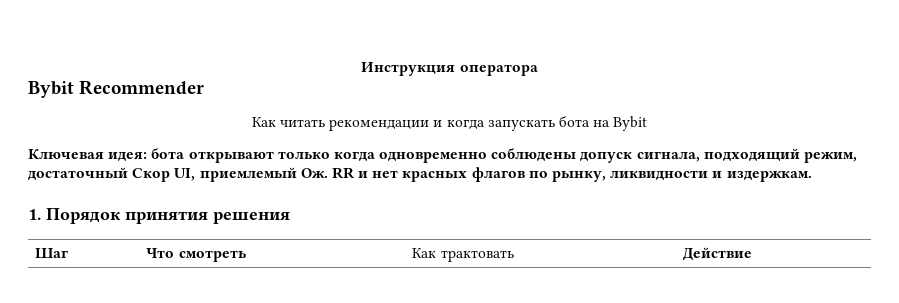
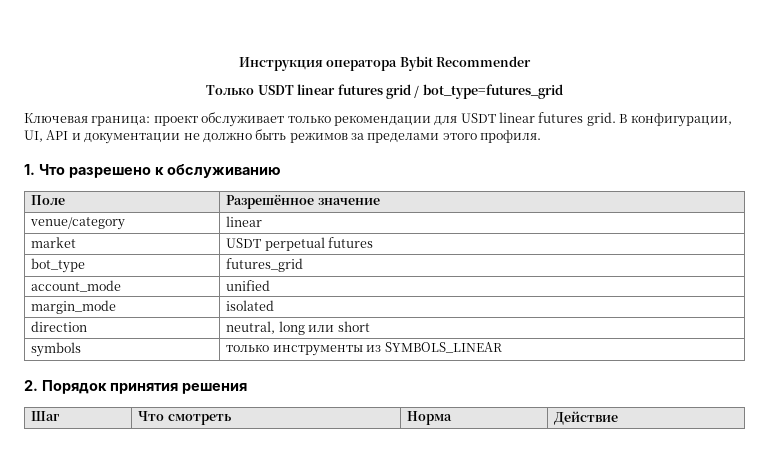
- Инструкция оператора
- Bybit Recommender
+ Инструкция оператора Bybit Recommender
- Как читать рекомендации и когда запускать бота на Bybit
- Ключевая идея: бота открывают только когда одновременно соблюдены допуск сигнала, подходящий режим, достаточный Скор UI, приемлемый Ож. RR и нет красных флагов по рынку, ликвидности и издержкам.
- 1. Порядок принятия решения
+ Только USDT linear futures grid / bot_type=futures_grid
+ Ключевая граница: проект обслуживает только рекомендации для USDT linear futures grid. В конфигурации, UI, API и документации не должно быть режимов за пределами этого профиля.
+ 1. Что разрешено к обслуживанию
+ Поле | Разрешённое значение
+ venue/category | linear
+ market | USDT perpetual futures
+ bot_type | futures_grid
+ account_mode | unified
+ margin_mode | isolated
+ direction | neutral, long или short
+ symbols | только инструменты из SYMBOLS_LINEAR
+ 2. Порядок принятия решения
- Шаг | Что смотреть | Как трактовать | Действие
+ Шаг | Что смотреть | Норма | Действие

